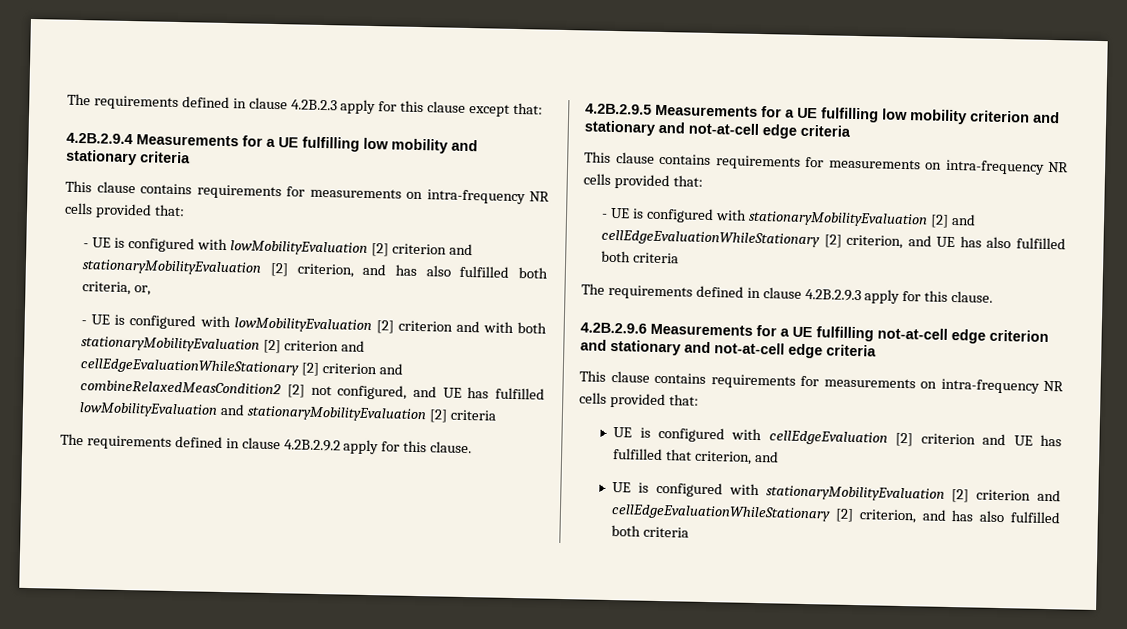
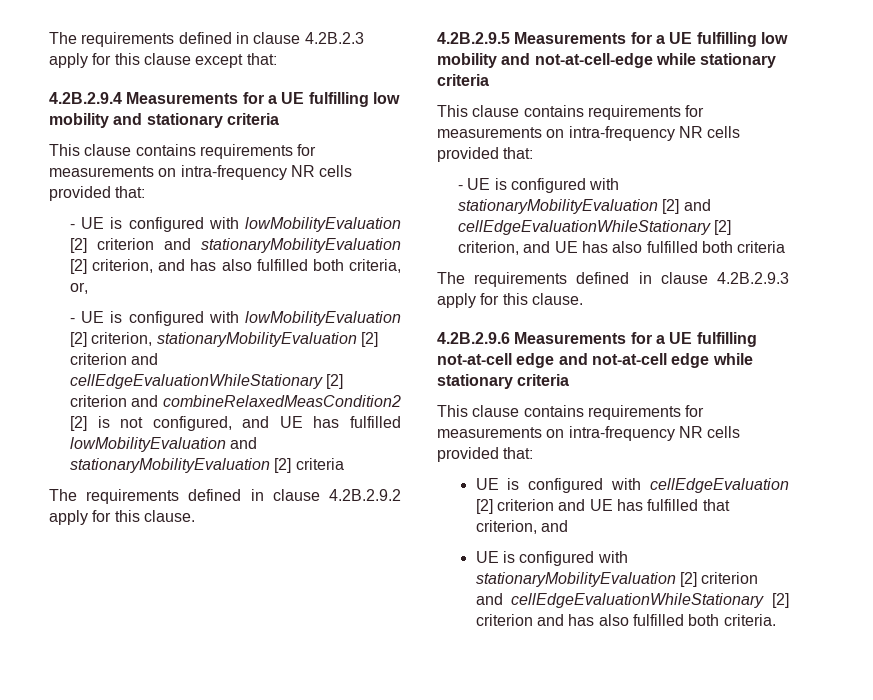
- - UE is configured with lowMobilityEvaluation [2] criterion and with both stationaryMobilityEvaluation [2] criterion and cellEdgeEvaluationWhileStationary [2] criterion and combineRelaxedMeasCondition2 [2] not configured, and UE has fulfilled lowMobilityEvaluation and stationaryMobilityEvaluation [2] criteria
+ - UE is configured with lowMobilityEvaluation [2] criterion, stationaryMobilityEvaluation [2] criterion and cellEdgeEvaluationWhileStationary [2] criterion and combineRelaxedMeasCondition2 [2] is not configured, and UE has fulfilled lowMobilityEvaluation and stationaryMobilityEvaluation [2] criteria
- 4.2B.2.9.5 Measurements for a UE fulfilling low mobility criterion and stationary and not-at-cell edge criteria
+ 4.2B.2.9.5 Measurements for a UE fulfilling low mobility and not-at-cell-edge while stationary criteria
- 4.2B.2.9.6 Measurements for a UE fulfilling not-at-cell edge criterion and stationary and not-at-cell edge criteria
+ 4.2B.2.9.6 Measurements for a UE fulfilling not-at-cell edge and not-at-cell edge while stationary criteria
- UE is configured with stationaryMobilityEvaluation [2] criterion and cellEdgeEvaluationWhileStationary [2] criterion, and has also fulfilled both criteria
+ UE is configured with stationaryMobilityEvaluation [2] criterion and cellEdgeEvaluationWhileStationary [2] criterion and has also fulfilled both criteria.

